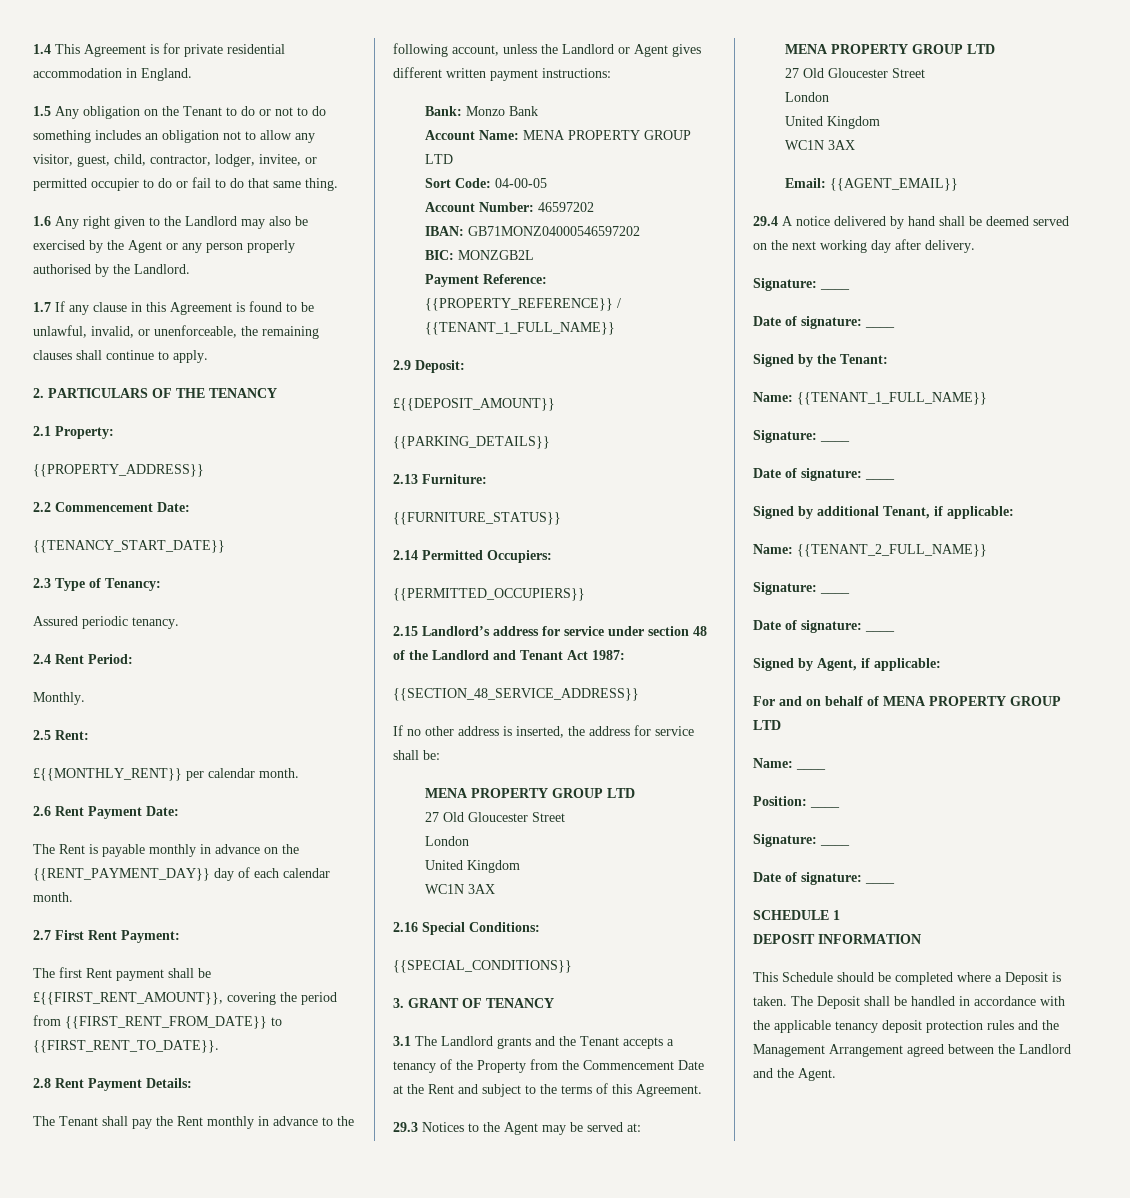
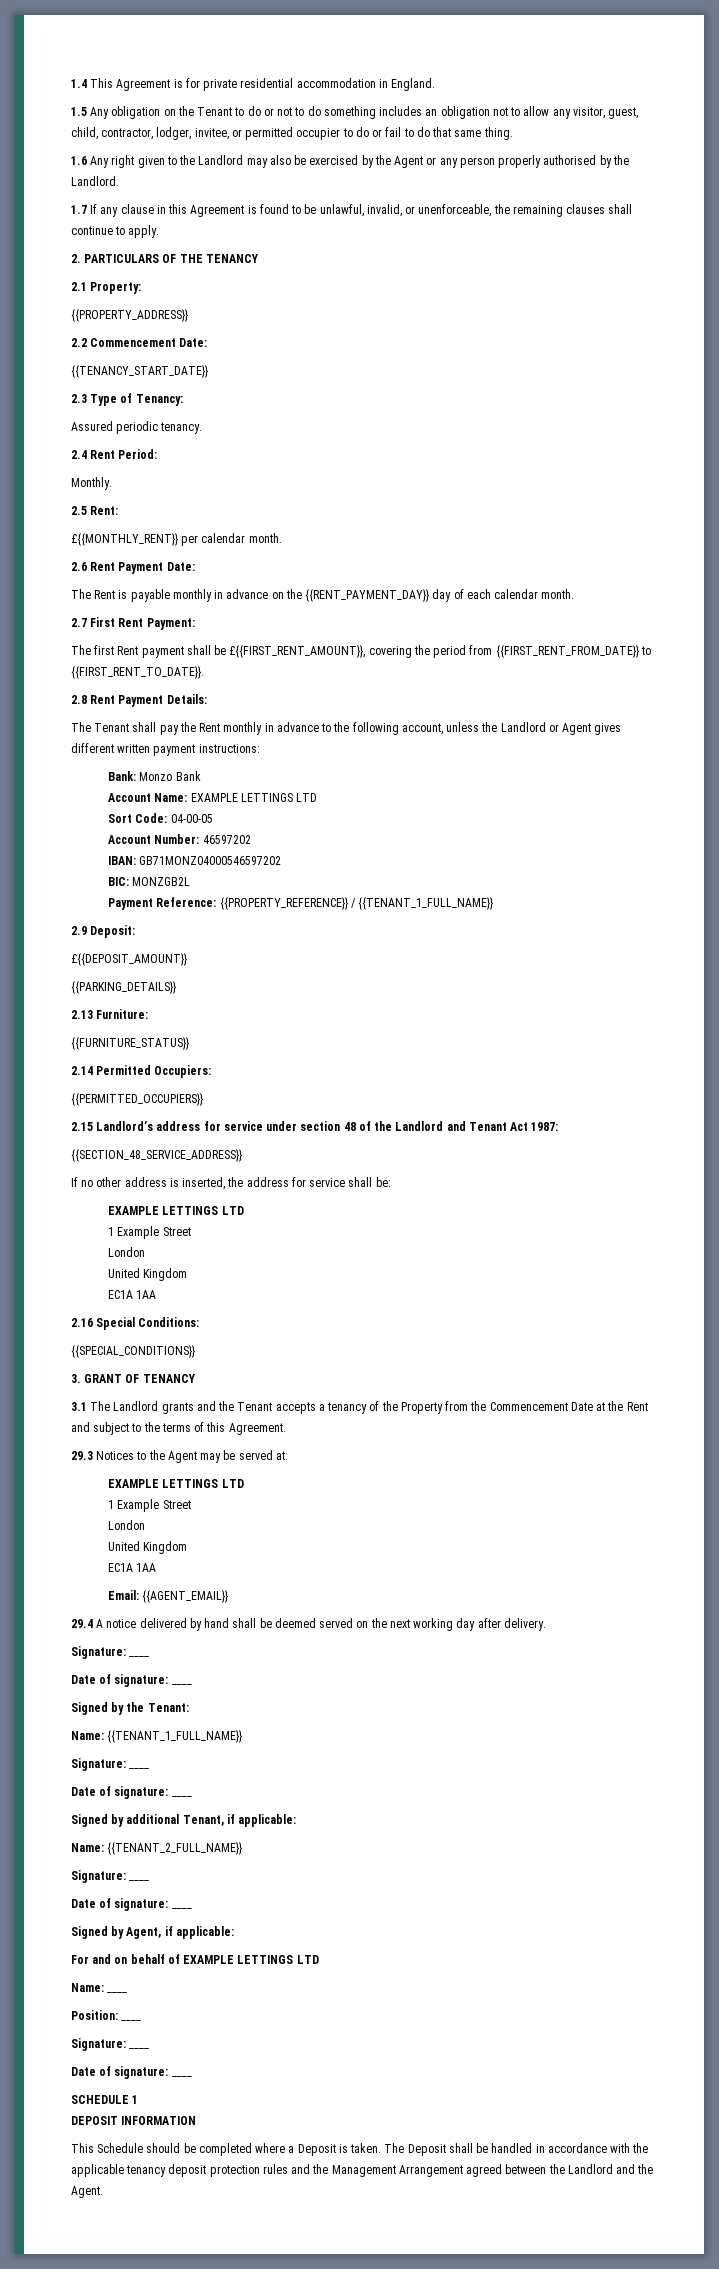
- Account Name: MENA PROPERTY GROUP LTD
+ Account Name: EXAMPLE LETTINGS LTD
  If no other address is inserted, the address for service shall be:
- MENA PROPERTY GROUP LTD
- 27 Old Gloucester Street
+ EXAMPLE LETTINGS LTD
+ 1 Example Street
  London
  United Kingdom
- WC1N 3AX
+ EC1A 1AA
  29.3 Notices to the Agent may be served at:
- MENA PROPERTY GROUP LTD
- 27 Old Gloucester Street
+ EXAMPLE LETTINGS LTD
+ 1 Example Street
  London
  United Kingdom
- WC1N 3AX
+ EC1A 1AA
- For and on behalf of MENA PROPERTY GROUP LTD
+ For and on behalf of EXAMPLE LETTINGS LTD

